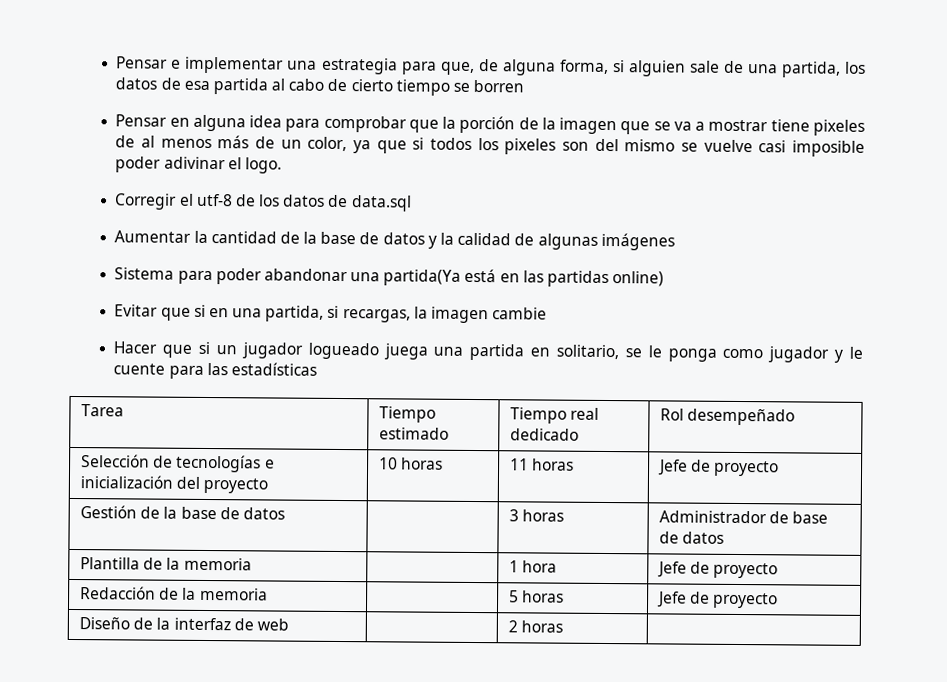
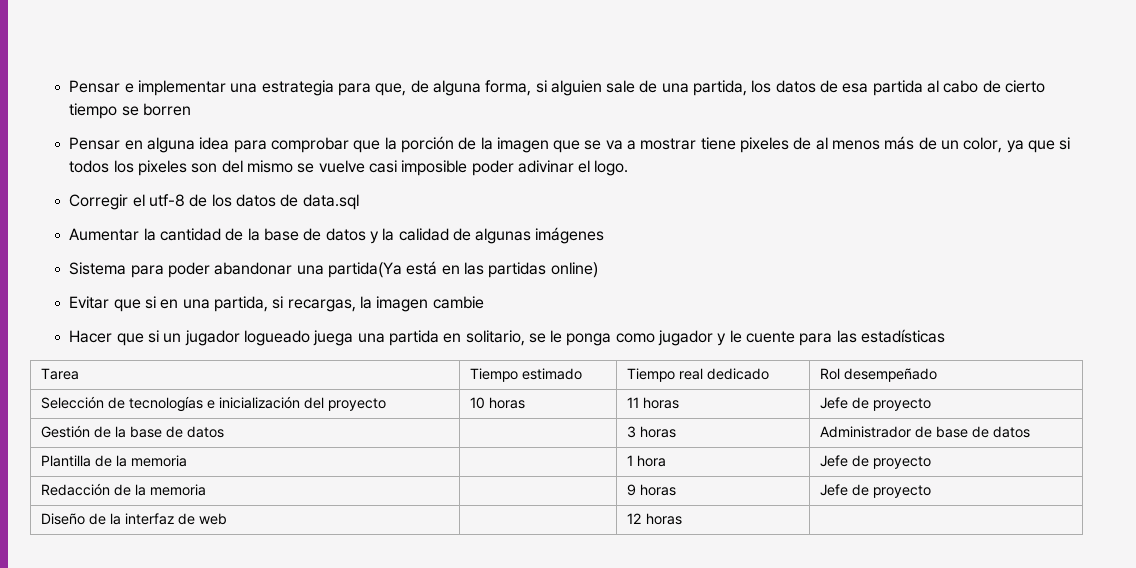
- Redacción de la memoria | | 5 horas | Jefe de proyecto
+ Redacción de la memoria | | 9 horas | Jefe de proyecto
- Diseño de la interfaz de web | | 2 horas |
+ Diseño de la interfaz de web | | 12 horas |

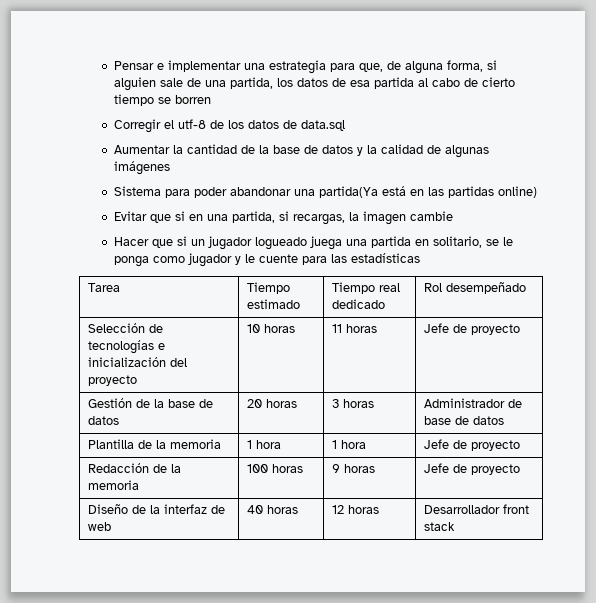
- Pensar en alguna idea para comprobar que la porción de la imagen que se va a mostrar tiene pixeles de al menos más de un color, ya que si todos los pixeles son del mismo se vuelve casi imposible poder adivinar el logo.
- Gestión de la base de datos | | 3 horas | Administrador de base de datos
+ Gestión de la base de datos | 20 horas | 3 horas | Administrador de base de datos
- Plantilla de la memoria | | 1 hora | Jefe de proyecto
+ Plantilla de la memoria | 1 hora | 1 hora | Jefe de proyecto
- Redacción de la memoria | | 9 horas | Jefe de proyecto
+ Redacción de la memoria | 100 horas | 9 horas | Jefe de proyecto
- Diseño de la interfaz de web | | 12 horas |
+ Diseño de la interfaz de web | 40 horas | 12 horas | Desarrollador front stack

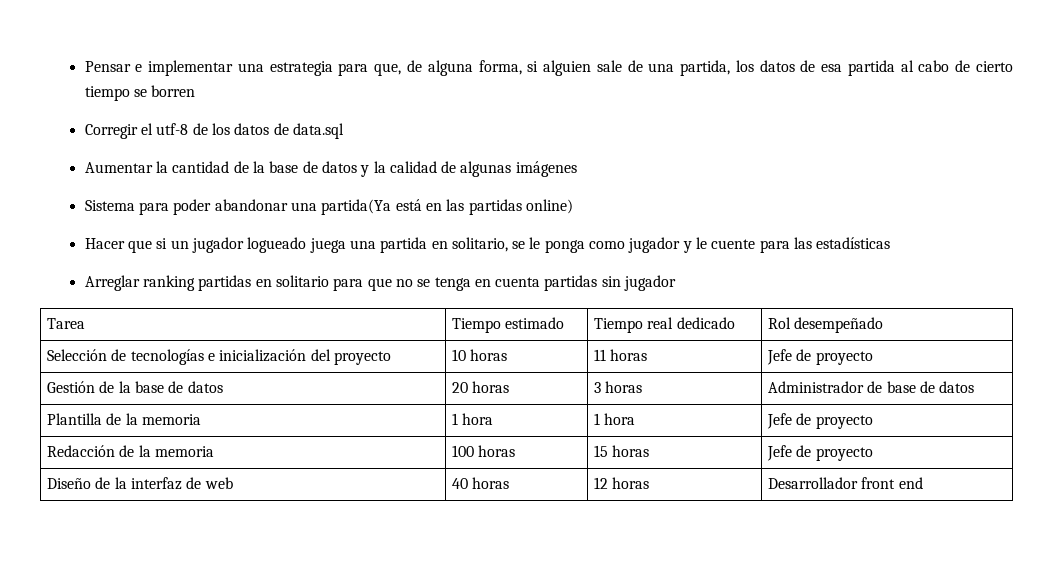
- Evitar que si en una partida, si recargas, la imagen cambie
+ Arreglar ranking partidas en solitario para que no se tenga en cuenta partidas sin jugador
- Redacción de la memoria | 100 horas | 9 horas | Jefe de proyecto
+ Redacción de la memoria | 100 horas | 15 horas | Jefe de proyecto
- Diseño de la interfaz de web | 40 horas | 12 horas | Desarrollador front stack
+ Diseño de la interfaz de web | 40 horas | 12 horas | Desarrollador front end

